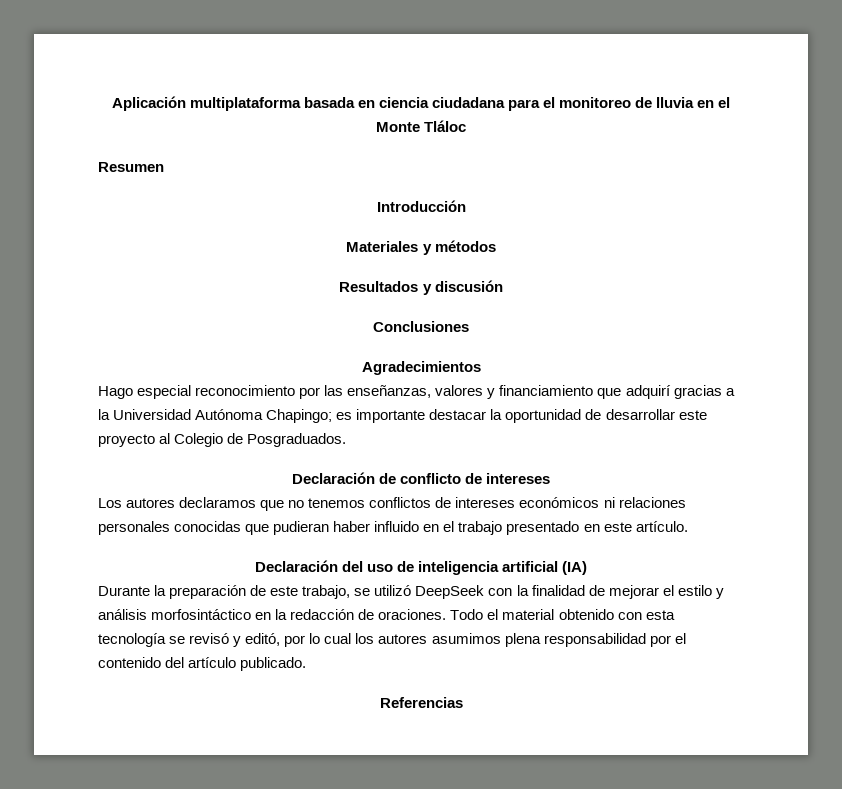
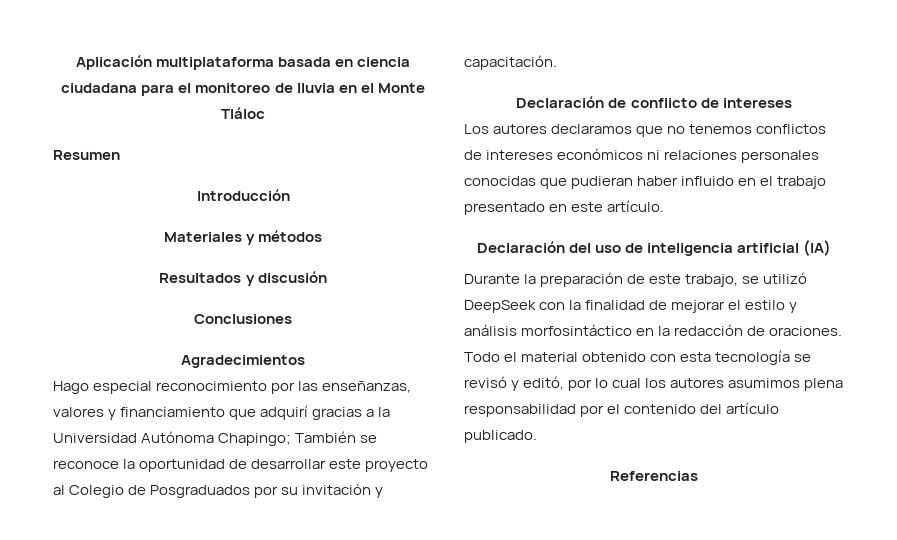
- Hago especial reconocimiento por las enseñanzas, valores y financiamiento que adquirí gracias a la Universidad Autónoma Chapingo; es importante destacar la oportunidad de desarrollar este proyecto al Colegio de Posgraduados.
+ Hago especial reconocimiento por las enseñanzas, valores y financiamiento que adquirí gracias a la Universidad Autónoma Chapingo; También se reconoce la oportunidad de desarrollar este proyecto al Colegio de Posgraduados por su invitación y capacitación.

